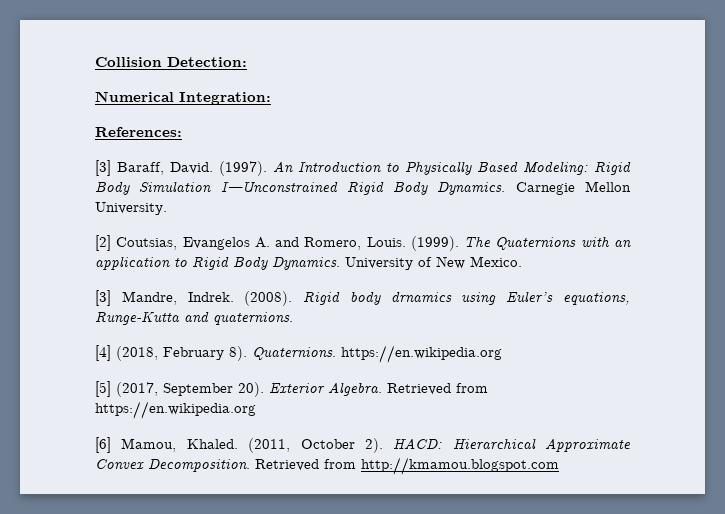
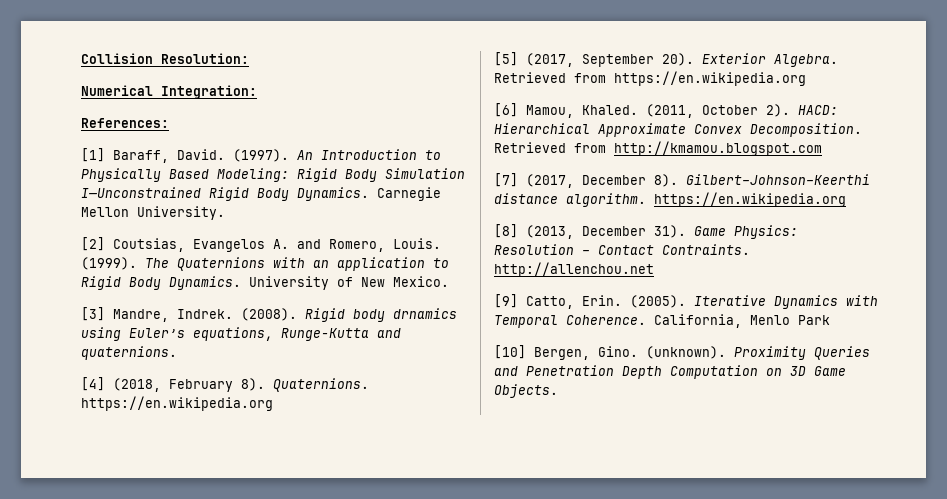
- Collision Detection:
+ Collision Resolution:
- [3] Baraff, David.
+ [1] Baraff, David.
+ [7] (2017, December 8). Gilbert–Johnson–Keerthi distance algorithm. https://en.wikipedia.org
+ [8] (2013, December 31). Game Physics: Resolution – Contact Contraints. http://allenchou.net
+ [9] Catto, Erin. (2005). Iterative Dynamics with Temporal Coherence. California, Menlo Park
+ [10] Bergen, Gino. (unknown). Proximity Queries and Penetration Depth Computation on 3D Game Objects.

